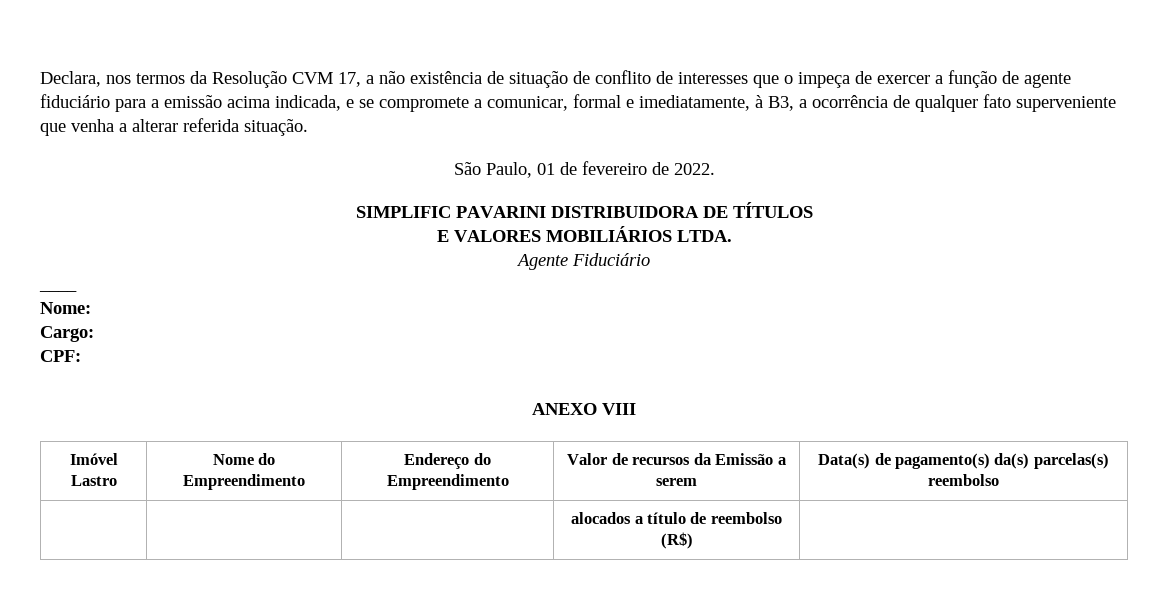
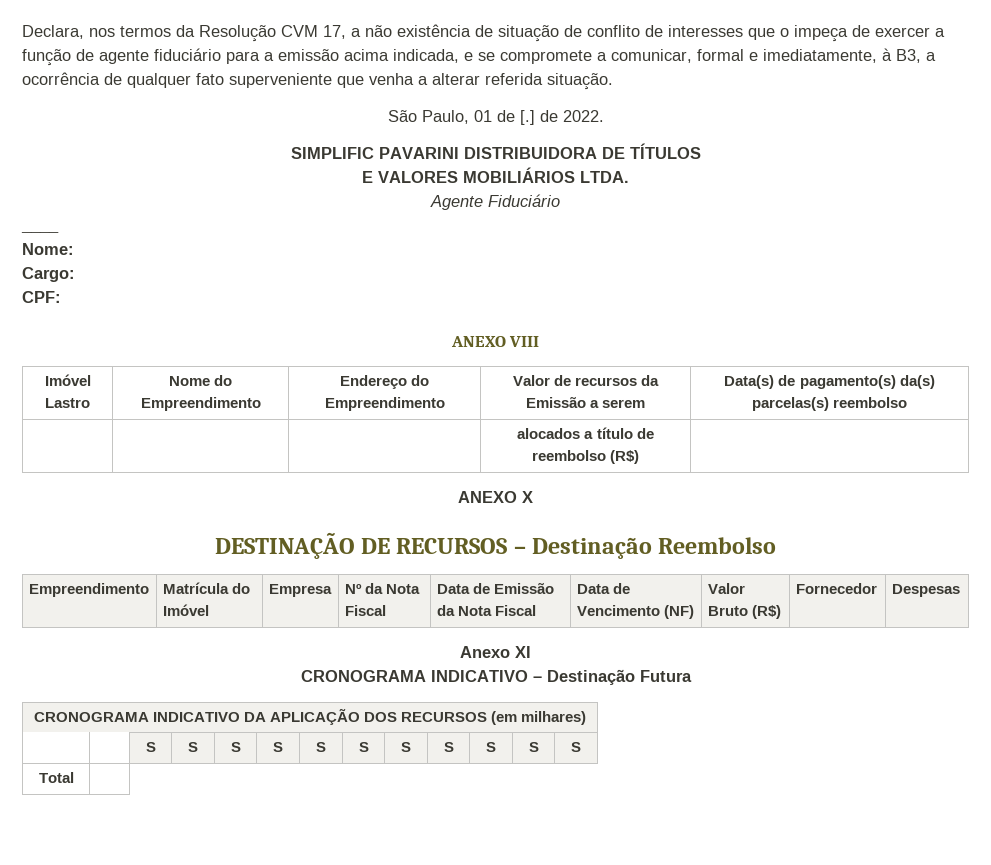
- São Paulo, 01 de fevereiro de 2022.
+ São Paulo, 01 de [.] de 2022.
+ ANEXO X
+ DESTINAÇÃO DE RECURSOS – Destinação Reembolso
+ Empreendimento | Matrícula do Imóvel | Empresa | Nº da Nota Fiscal | Data de Emissão da Nota Fiscal | Data de Vencimento (NF) | Valor Bruto (R$) | Fornecedor | Despesas
+ Anexo XI
+ CRONOGRAMA INDICATIVO – Destinação Futura
+ CRONOGRAMA INDICATIVO DA APLICAÇÃO DOS RECURSOS (em milhares)
+ | | S | S | S | S | S | S | S | S | S | S | S
+ Total |

